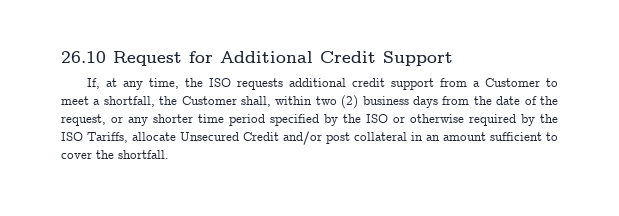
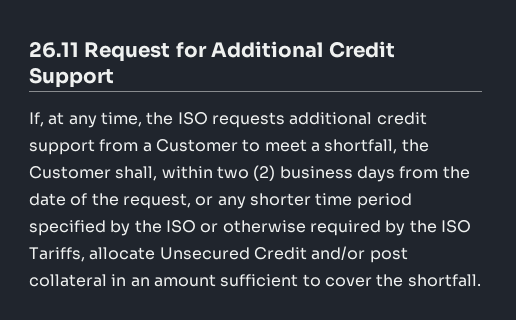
- 26.10 Request for Additional Credit Support
+ 26.11 Request for Additional Credit Support

